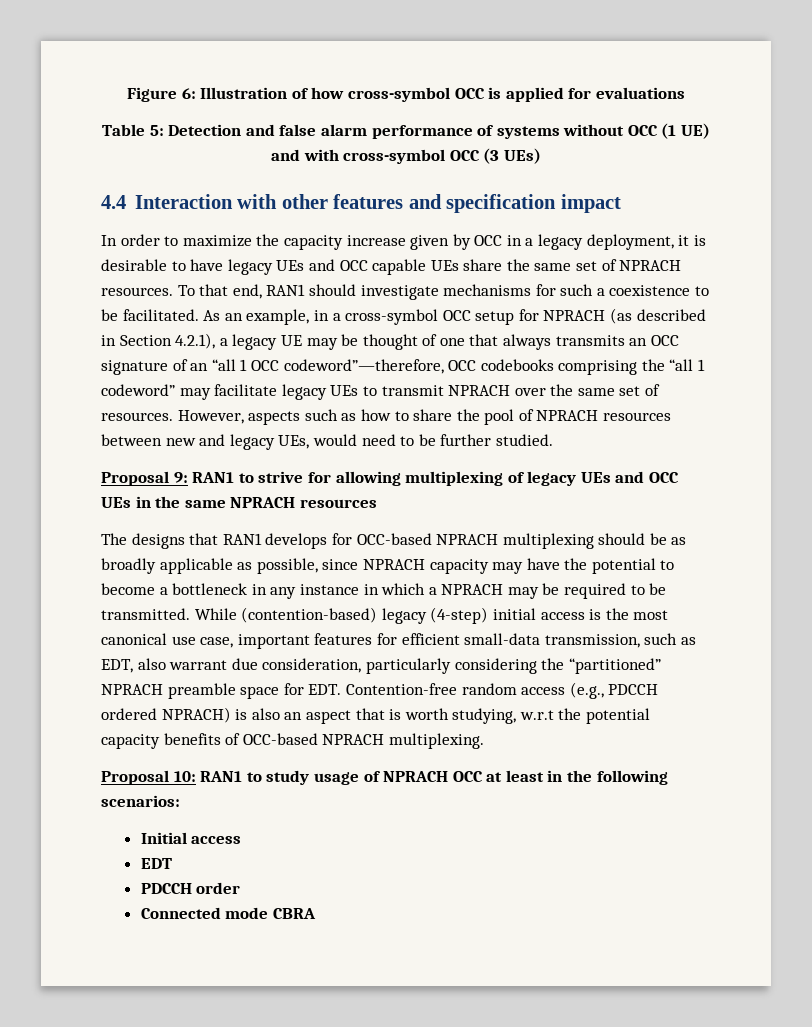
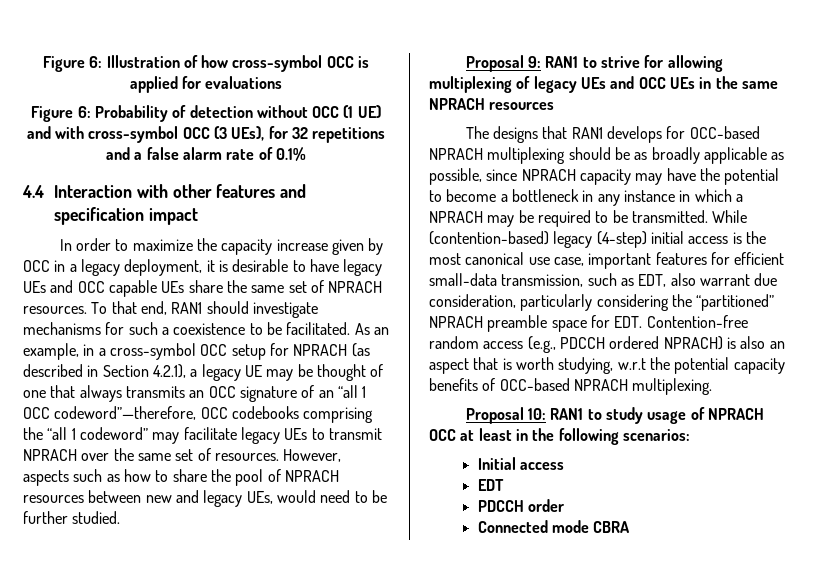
- Table 5: Detection and false alarm performance of systems without OCC (1 UE) and with cross-symbol OCC (3 UEs)
+ Figure 6: Probability of detection without OCC (1 UE) and with cross-symbol OCC (3 UEs), for 32 repetitions and a false alarm rate of 0.1%

